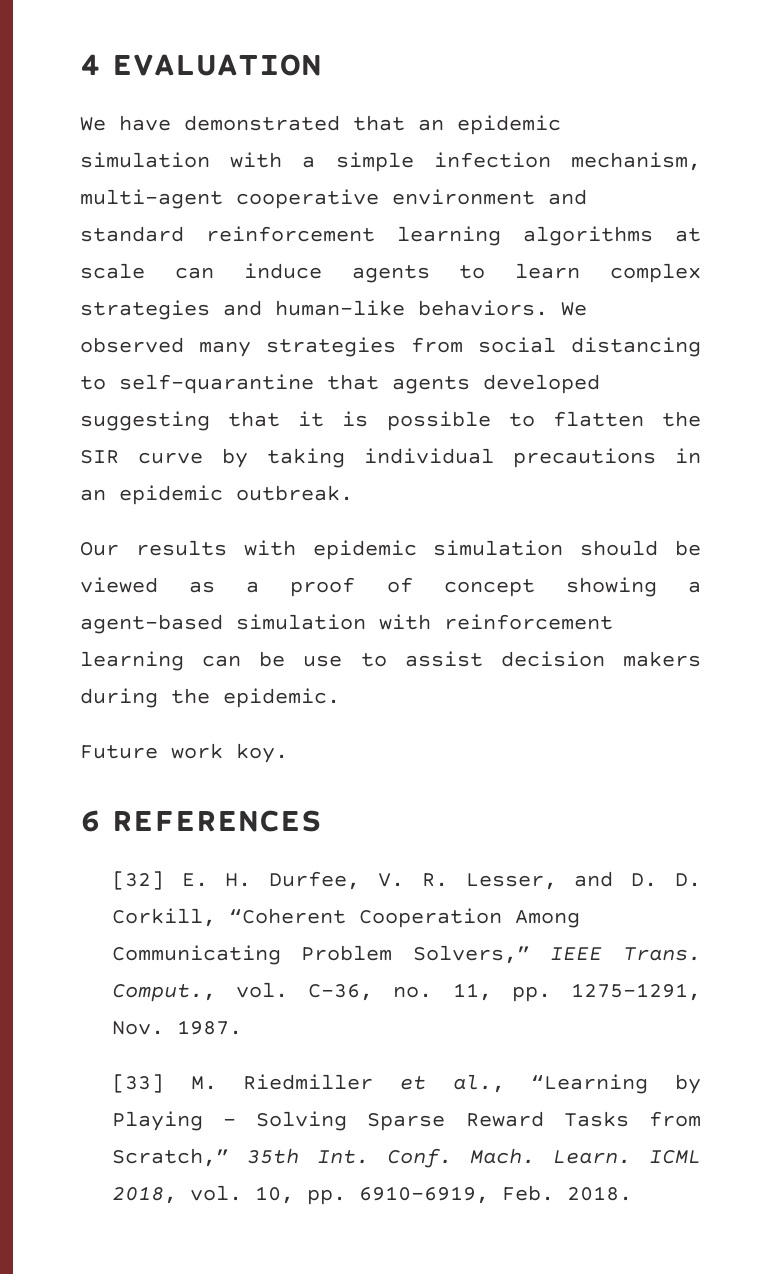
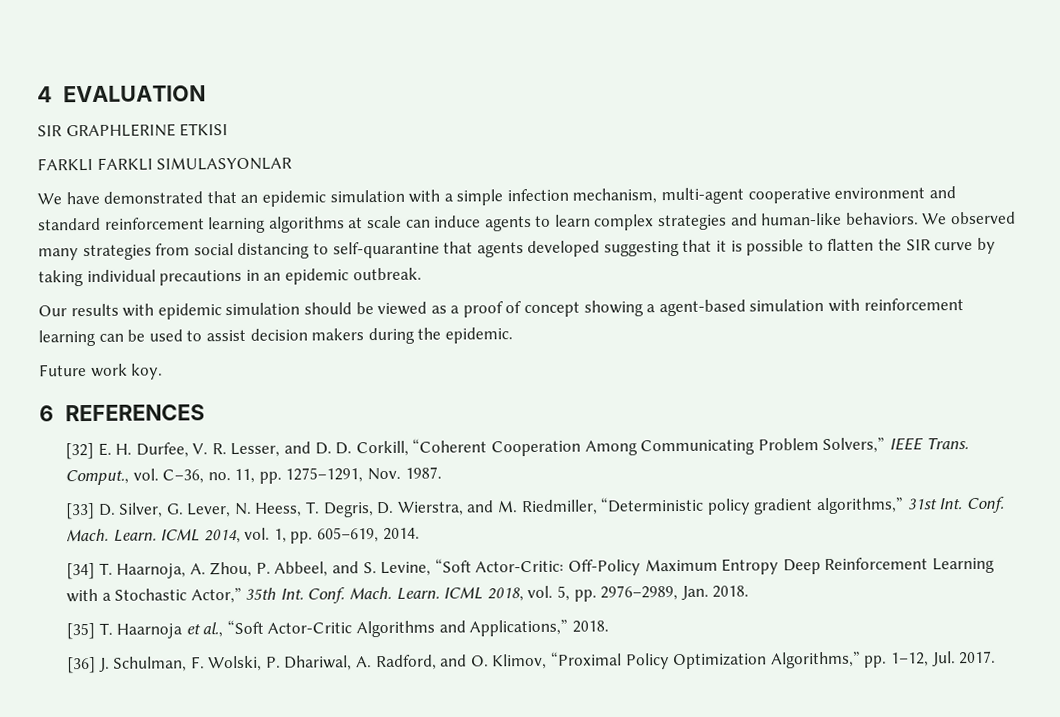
+ SIR GRAPHLERINE ETKISI
+ FARKLI FARKLI SIMULASYONLAR
- Our results with epidemic simulation should be viewed as a proof of concept showing a agent-based simulation with reinforcement learning can be use to assist decision makers during the epidemic.
+ Our results with epidemic simulation should be viewed as a proof of concept showing a agent-based simulation with reinforcement learning can be used to assist decision makers during the epidemic.
- [33] M. Riedmiller et al., “Learning by Playing - Solving Sparse Reward Tasks from Scratch,” 35th Int. Conf.
+ [33] D. Silver, G. Lever, N. Heess, T. Degris, D. Wierstra, and M. Riedmiller, “Deterministic policy gradient algorithms,” 31st Int. Conf. Mach. Learn. ICML 2014, vol. 1, pp. 605–619, 2014.
+ [34] T. Haarnoja, A. Zhou, P. Abbeel, and S. Levine, “Soft Actor-Critic: Off-Policy Maximum Entropy Deep Reinforcement Learning with a Stochastic Actor,” 35th Int. Conf.
- ICML 2018, vol. 10, pp. 6910–6919, Feb. 2018.
+ ICML 2018, vol. 5, pp. 2976–2989, Jan. 2018.
+ [35] T. Haarnoja et al., “Soft Actor-Critic Algorithms and Applications,” 2018.
+ [36] J. Schulman, F. Wolski, P. Dhariwal, A. Radford, and O. Klimov, “Proximal Policy Optimization Algorithms,” pp. 1–12, Jul. 2017.

